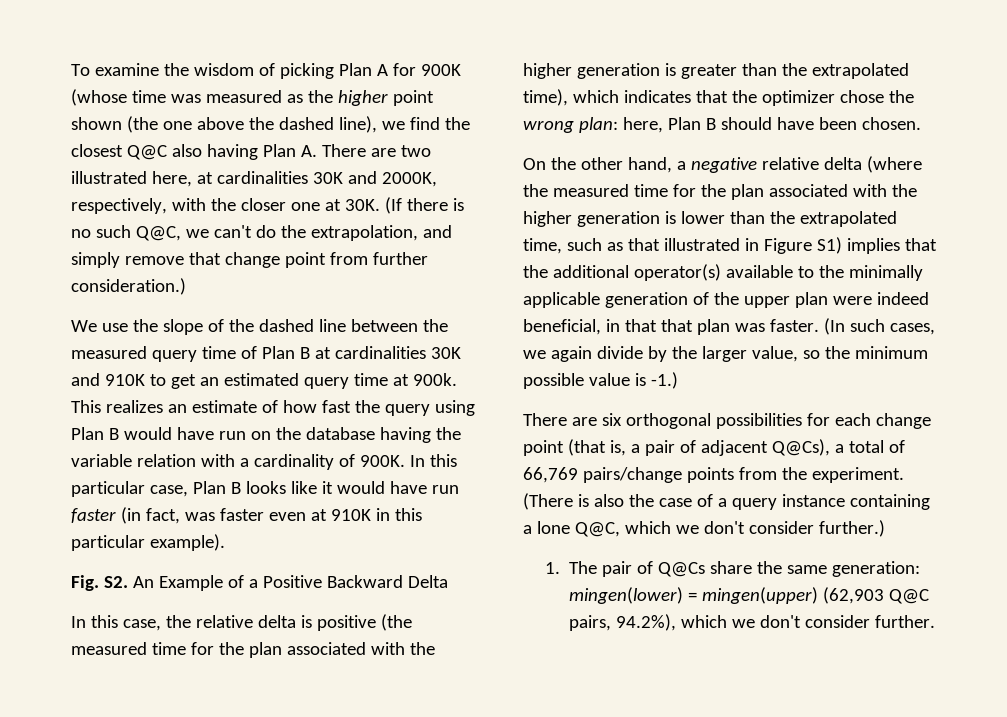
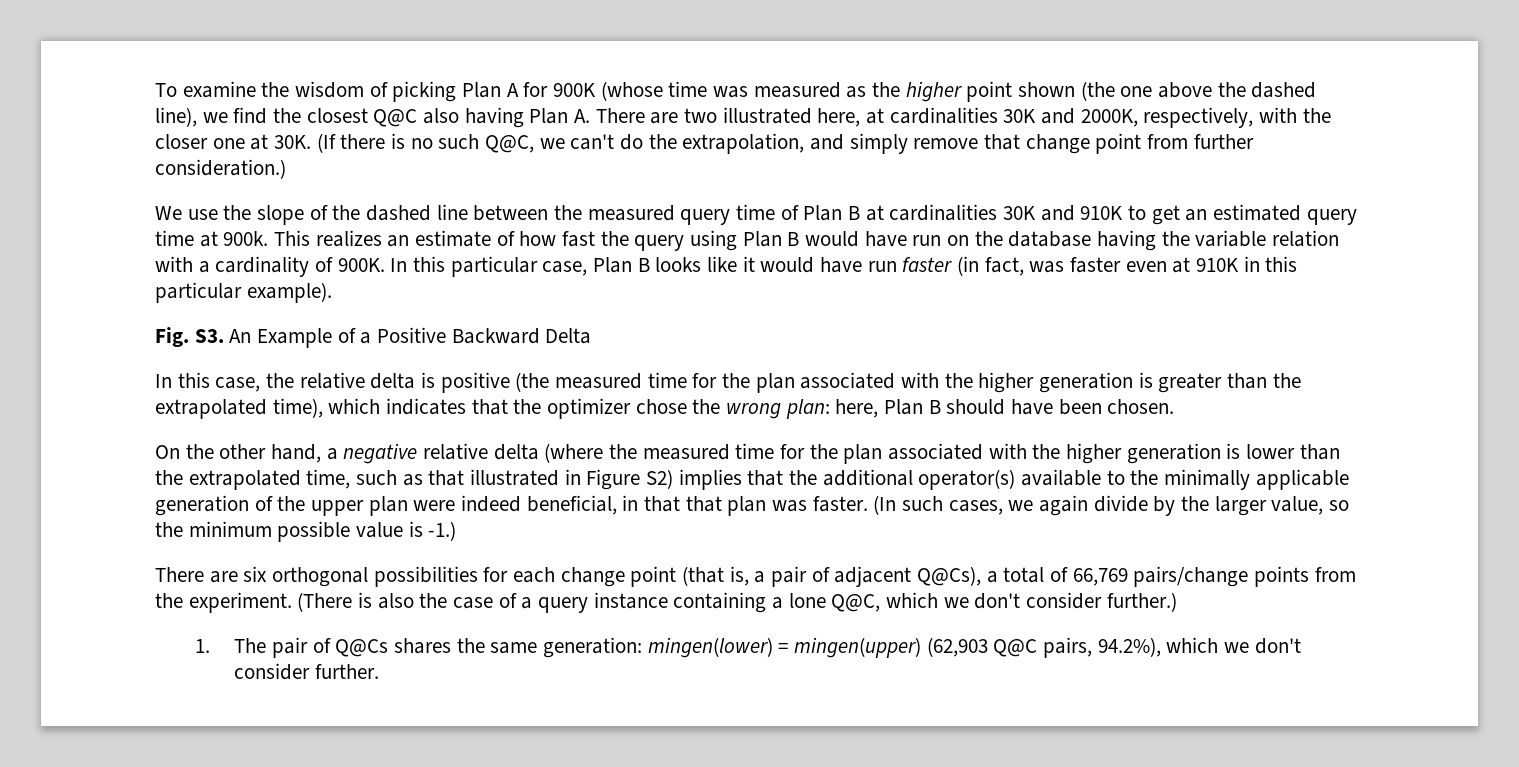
- Fig. S2. An Example of a Positive Backward Delta
+ Fig. S3. An Example of a Positive Backward Delta
- On the other hand, a negative relative delta (where the measured time for the plan associated with the higher generation is lower than the extrapolated time, such as that illustrated in Figure S1) implies that the additional operator(s) available to the minimally applicable generation of the upper plan were indeed beneficial, in that that plan was faster.
+ On the other hand, a negative relative delta (where the measured time for the plan associated with the higher generation is lower than the extrapolated time, such as that illustrated in Figure S2) implies that the additional operator(s) available to the minimally applicable generation of the upper plan were indeed beneficial, in that that plan was faster.
- 1. The pair of Q@Cs share the same generation: mingen(lower) = mingen(upper) (62,903 Q@C pairs, 94.2%), which we don't consider further.
+ 1. The pair of Q@Cs shares the same generation: mingen(lower) = mingen(upper) (62,903 Q@C pairs, 94.2%), which we don't consider further.

